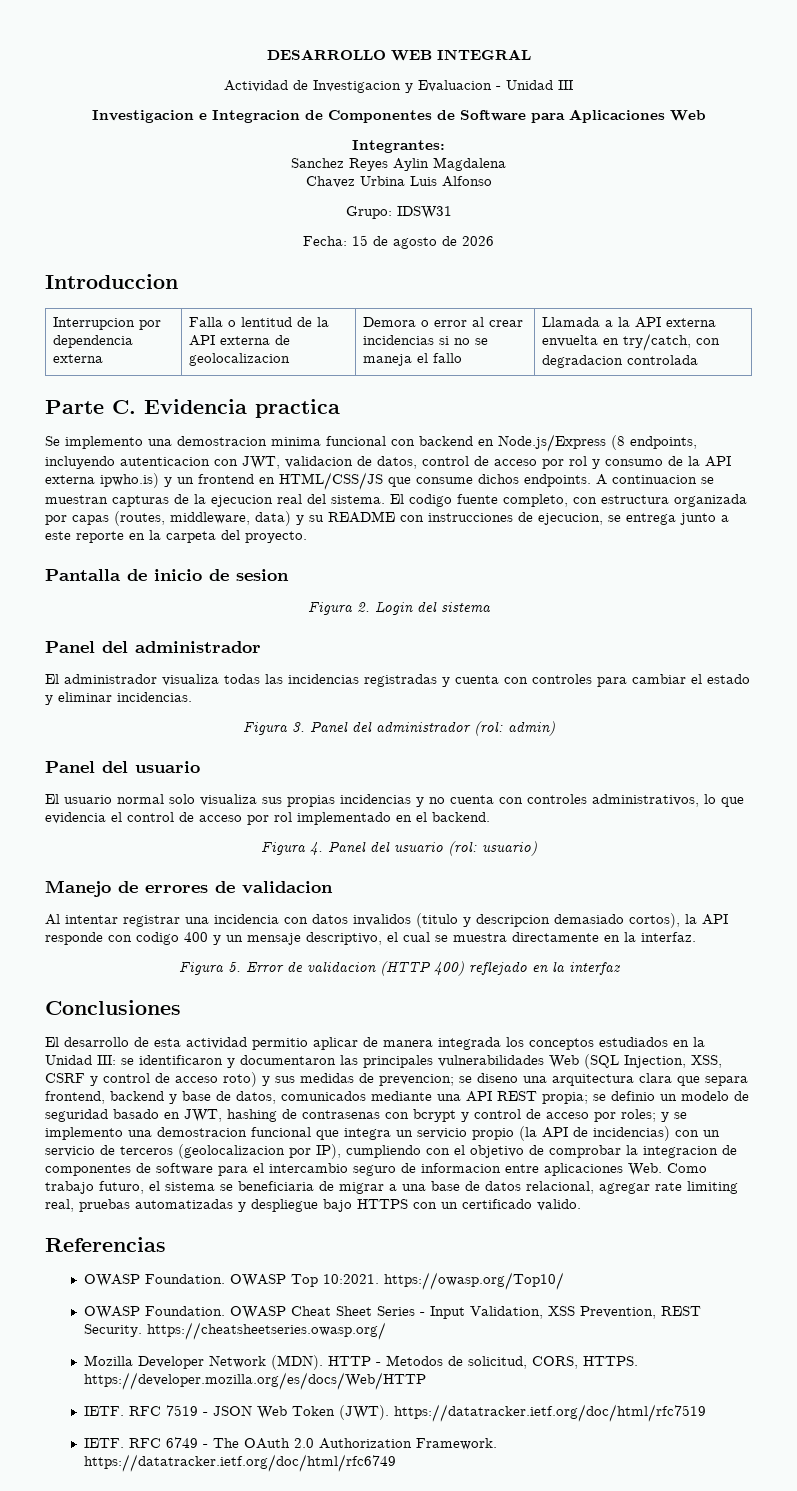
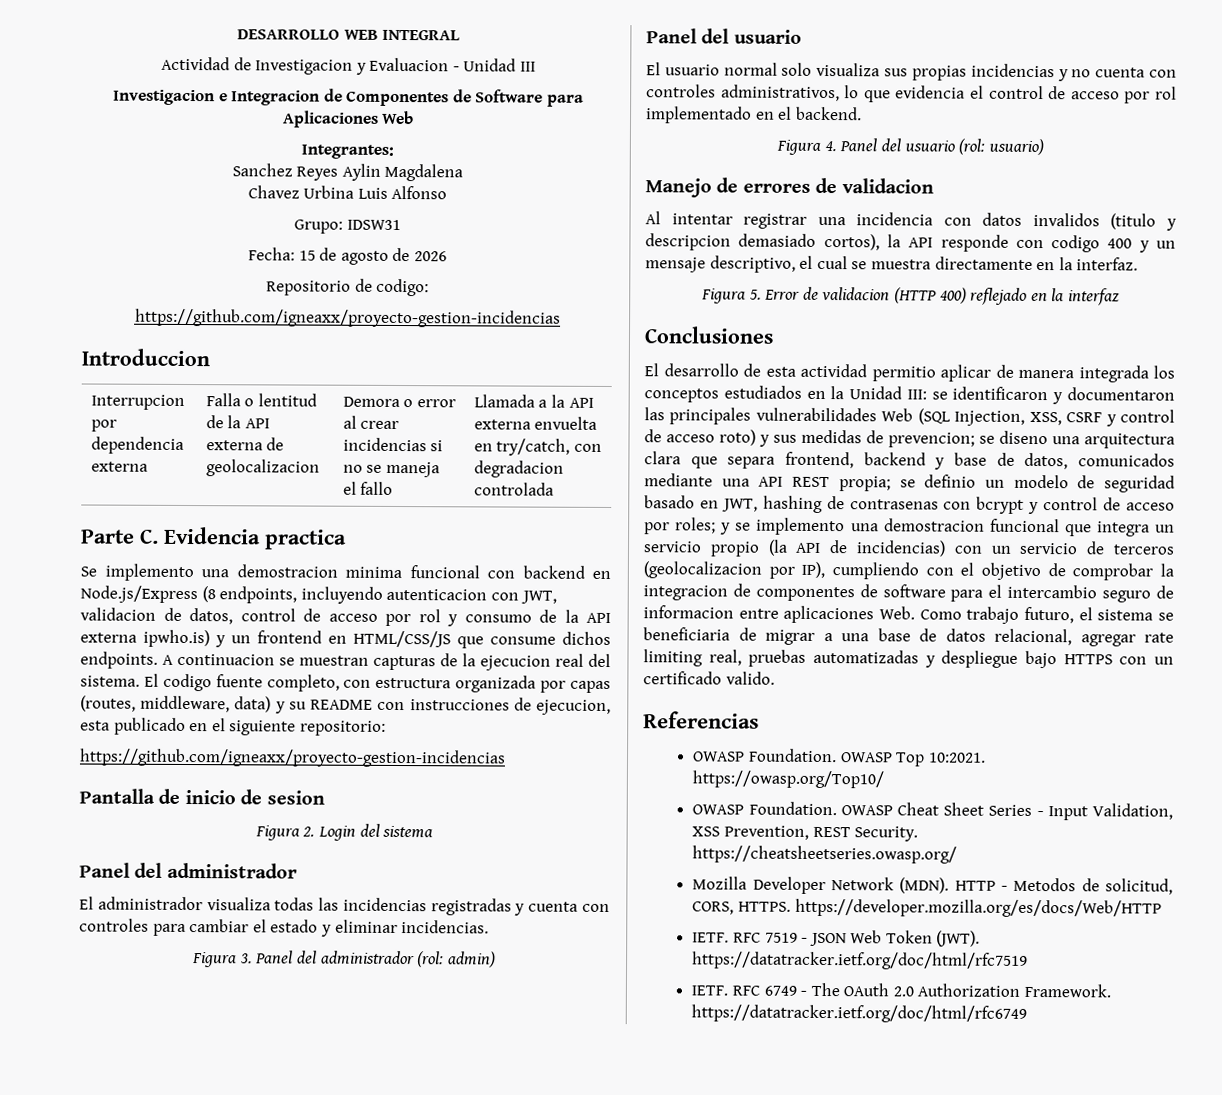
+ Repositorio de codigo:
+ https://github.com/igneaxx/proyecto-gestion-incidencias
- El codigo fuente completo, con estructura organizada por capas (routes, middleware, data) y su README con instrucciones de ejecucion, se entrega junto a este reporte en la carpeta del proyecto.
+ El codigo fuente completo, con estructura organizada por capas (routes, middleware, data) y su README con instrucciones de ejecucion, esta publicado en el siguiente repositorio:
+ https://github.com/igneaxx/proyecto-gestion-incidencias

